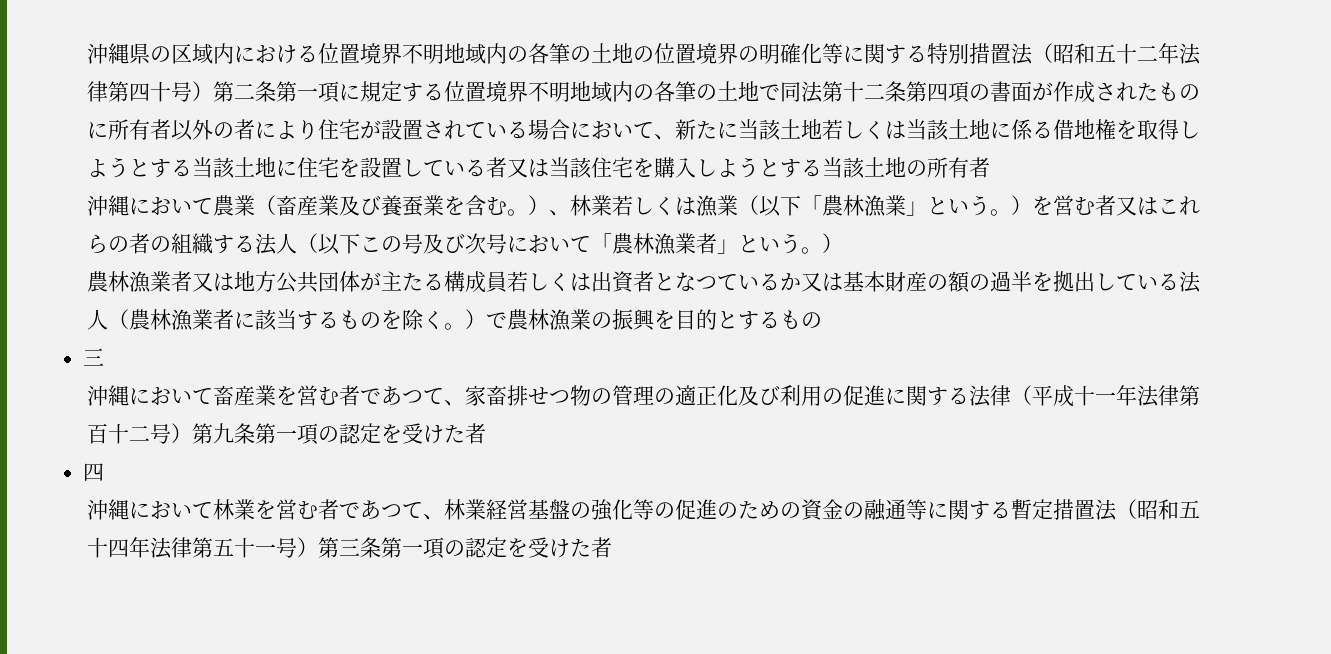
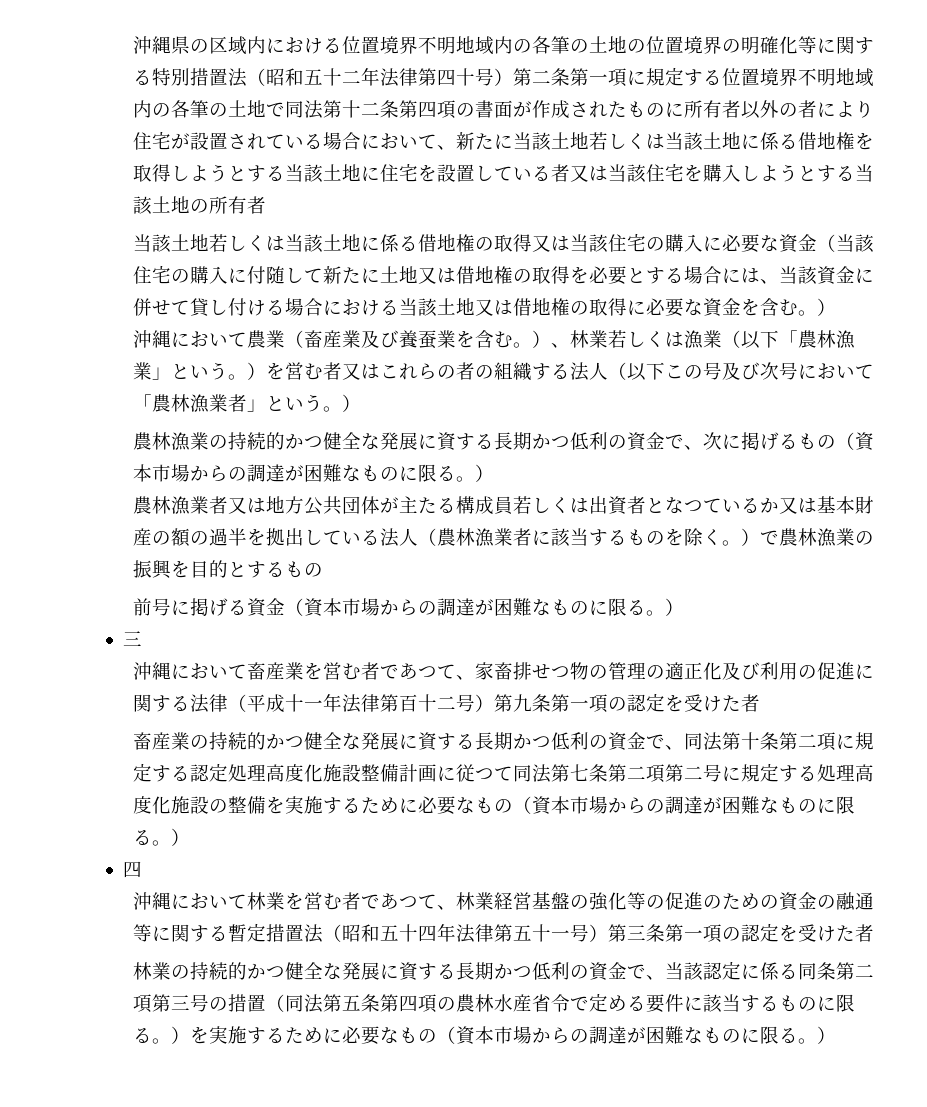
+ 当該土地若しくは当該土地に係る借地権の取得又は当該住宅の購入に必要な資金（当該住宅の購入に付随して新たに土地又は借地権の取得を必要とする場合には、当該資金に併せて貸し付ける場合における当該土地又は借地権の取得に必要な資金を含む。）
+ 農林漁業の持続的かつ健全な発展に資する長期かつ低利の資金で、次に掲げるもの（資本市場からの調達が困難なものに限る。）
+ 前号に掲げる資金（資本市場からの調達が困難なものに限る。）
+ 畜産業の持続的かつ健全な発展に資する長期かつ低利の資金で、同法第十条第二項に規定する認定処理高度化施設整備計画に従つて同法第七条第二項第二号に規定する処理高度化施設の整備を実施するために必要なもの（資本市場からの調達が困難なものに限る。）
+ 林業の持続的かつ健全な発展に資する長期かつ低利の資金で、当該認定に係る同条第二項第三号の措置（同法第五条第四項の農林水産省令で定める要件に該当するものに限る。）を実施するために必要なもの（資本市場からの調達が困難なものに限る。）

